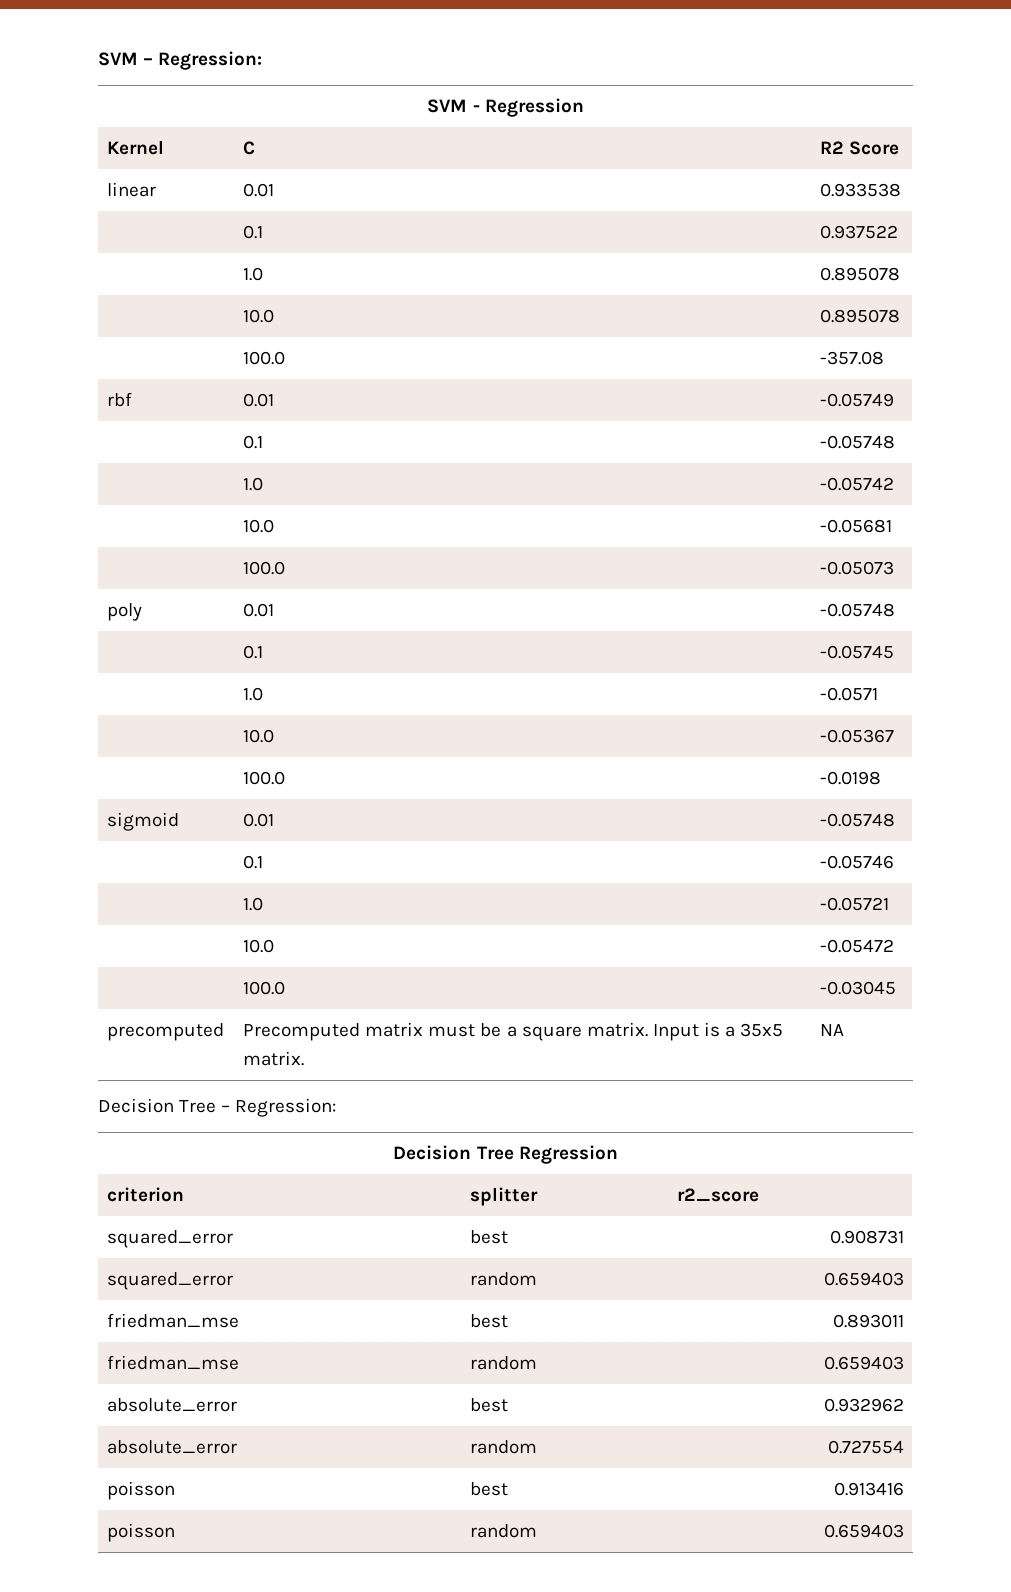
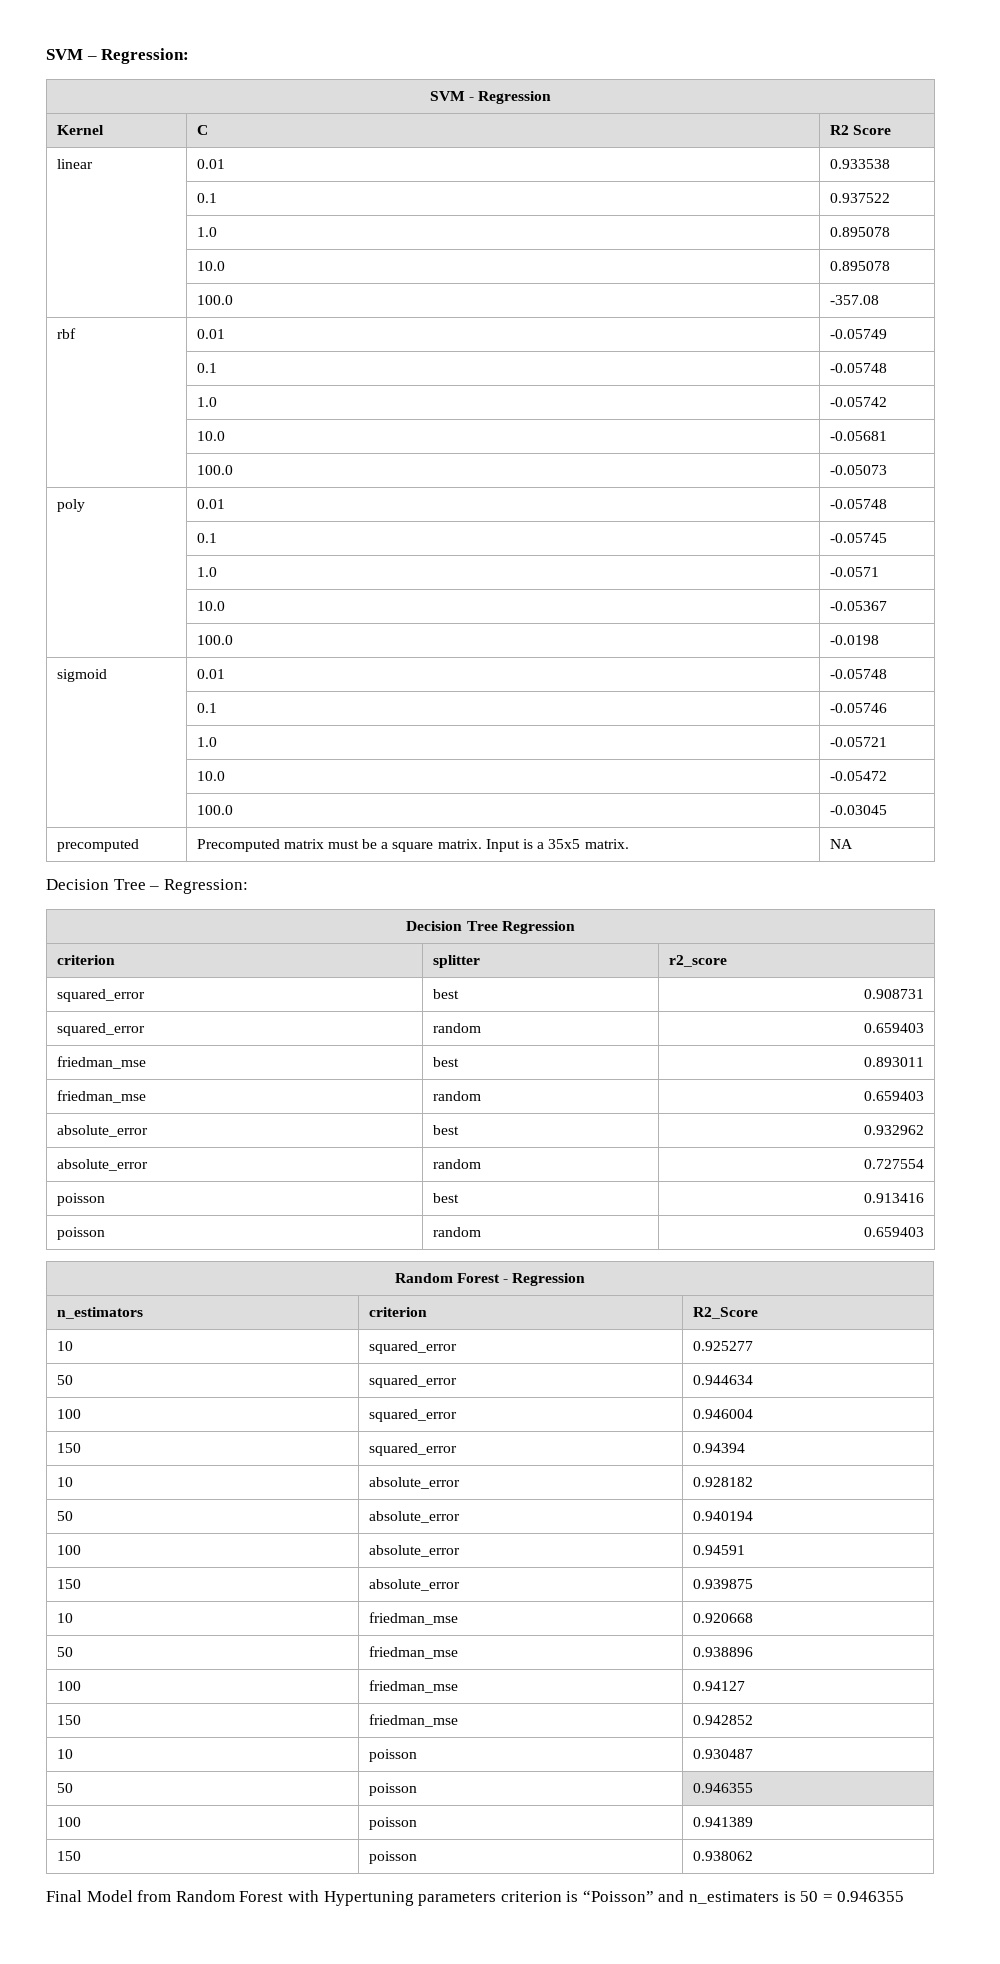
+ Random Forest - Regression
+ n_estimators | criterion | R2_Score
+ 10 | squared_error | 0.925277
+ 50 | squared_error | 0.944634
+ 100 | squared_error | 0.946004
+ 150 | squared_error | 0.94394
+ 10 | absolute_error | 0.928182
+ 50 | absolute_error | 0.940194
+ 100 | absolute_error | 0.94591
+ 150 | absolute_error | 0.939875
+ 10 | friedman_mse | 0.920668
+ 50 | friedman_mse | 0.938896
+ 100 | friedman_mse | 0.94127
+ 150 | friedman_mse | 0.942852
+ 10 | poisson | 0.930487
+ 50 | poisson | 0.946355
+ 100 | poisson | 0.941389
+ 150 | poisson | 0.938062
+ Final Model from Random Forest with Hypertuning parameters criterion is “Poisson” and n_estimaters is 50 = 0.946355

